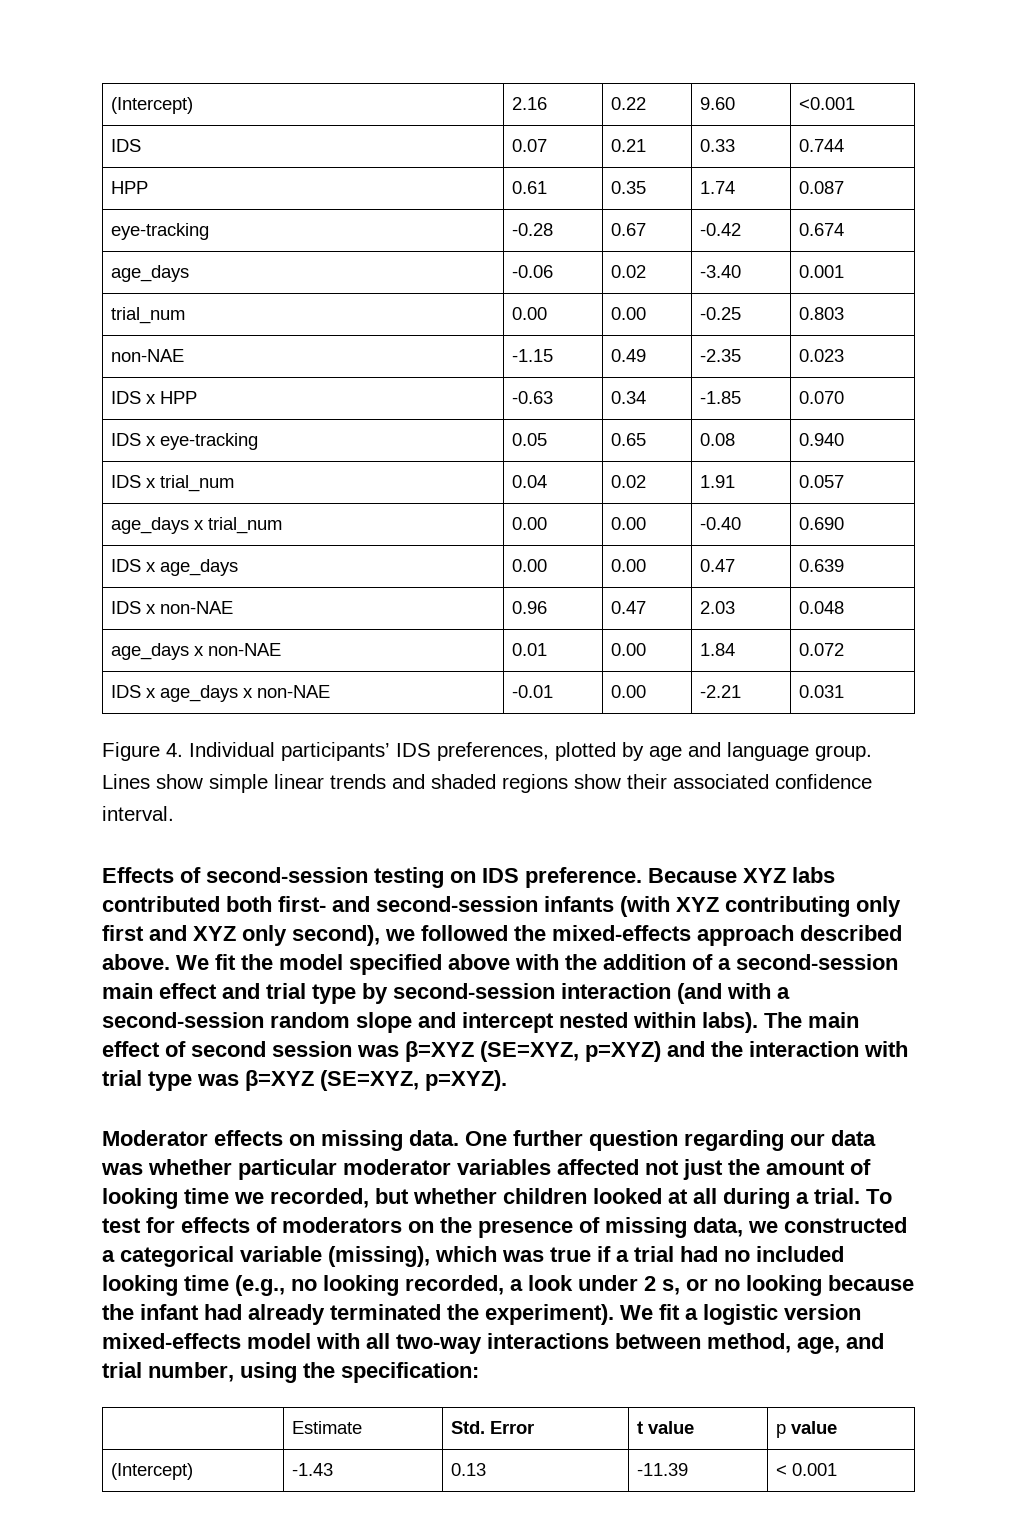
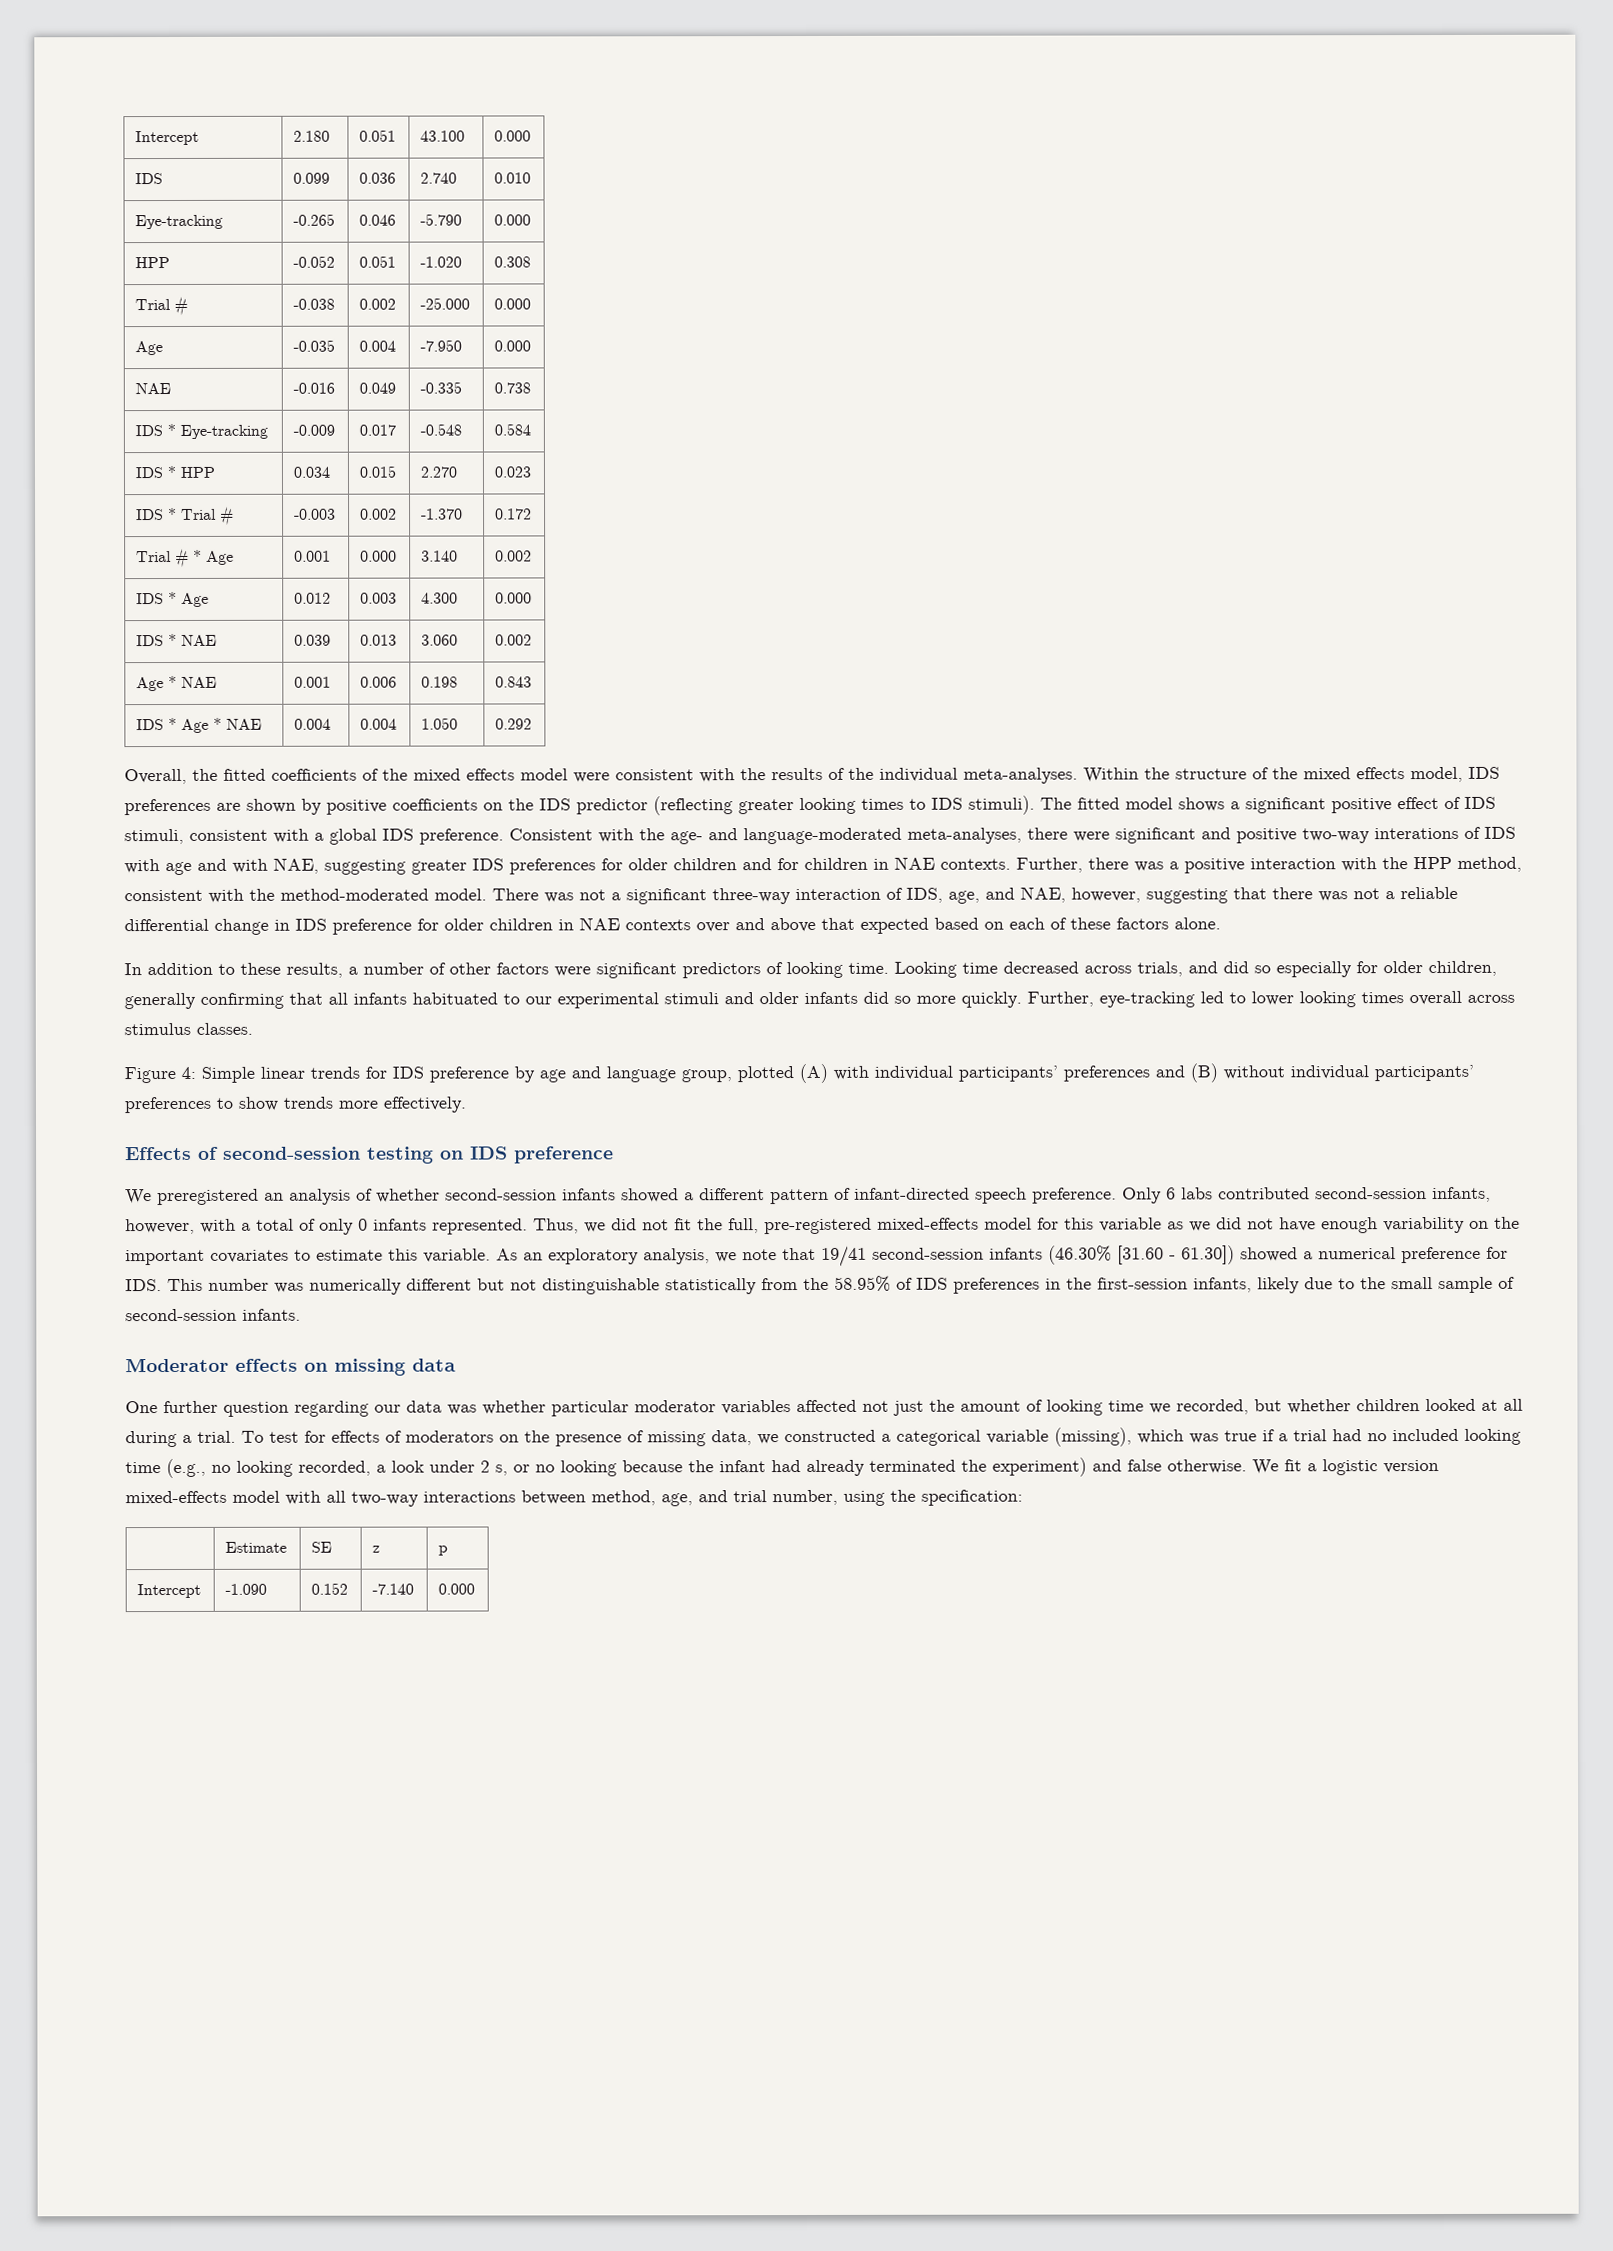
- (Intercept) | 2.16 | 0.22 | 9.60 | <0.001
- IDS | 0.07 | 0.21 | 0.33 | 0.744
- HPP | 0.61 | 0.35 | 1.74 | 0.087
- eye-tracking | -0.28 | 0.67 | -0.42 | 0.674
- age_days | -0.06 | 0.02 | -3.40 | 0.001
- trial_num | 0.00 | 0.00 | -0.25 | 0.803
- non-NAE | -1.15 | 0.49 | -2.35 | 0.023
- IDS x HPP | -0.63 | 0.34 | -1.85 | 0.070
- IDS x eye-tracking | 0.05 | 0.65 | 0.08 | 0.940
- IDS x trial_num | 0.04 | 0.02 | 1.91 | 0.057
- age_days x trial_num | 0.00 | 0.00 | -0.40 | 0.690
- IDS x age_days | 0.00 | 0.00 | 0.47 | 0.639
- IDS x non-NAE | 0.96 | 0.47 | 2.03 | 0.048
- age_days x non-NAE | 0.01 | 0.00 | 1.84 | 0.072
- IDS x age_days x non-NAE | -0.01 | 0.00 | -2.21 | 0.031
- Figure 4. Individual participants’ IDS preferences, plotted by age and language group. Lines show simple linear trends and shaded regions show their associated confidence interval.
+ Intercept | 2.180 | 0.051 | 43.100 | 0.000
+ IDS | 0.099 | 0.036 | 2.740 | 0.010
+ Eye-tracking | -0.265 | 0.046 | -5.790 | 0.000
+ HPP | -0.052 | 0.051 | -1.020 | 0.308
+ Trial # | -0.038 | 0.002 | -25.000 | 0.000
+ Age | -0.035 | 0.004 | -7.950 | 0.000
+ NAE | -0.016 | 0.049 | -0.335 | 0.738
+ IDS * Eye-tracking | -0.009 | 0.017 | -0.548 | 0.584
+ IDS * HPP | 0.034 | 0.015 | 2.270 | 0.023
+ IDS * Trial # | -0.003 | 0.002 | -1.370 | 0.172
+ Trial # * Age | 0.001 | 0.000 | 3.140 | 0.002
+ IDS * Age | 0.012 | 0.003 | 4.300 | 0.000
+ IDS * NAE | 0.039 | 0.013 | 3.060 | 0.002
+ Age * NAE | 0.001 | 0.006 | 0.198 | 0.843
+ IDS * Age * NAE | 0.004 | 0.004 | 1.050 | 0.292
+ Overall, the fitted coefficients of the mixed effects model were consistent with the results of the individual meta-analyses. Within the structure of the mixed effects model, IDS preferences are shown by positive coefficients on the IDS predictor (reflecting greater looking times to IDS stimuli). The fitted model shows a significant positive effect of IDS stimuli, consistent with a global IDS preference. Consistent with the age- and language-moderated meta-analyses, there were significant and positive two-way interations of IDS with age and with NAE, suggesting greater IDS preferences for older children and for children in NAE contexts. Further, there was a positive interaction with the HPP method, consistent with the method-moderated model. There was not a significant three-way interaction of IDS, age, and NAE, however, suggesting that there was not a reliable differential change in IDS preference for older children in NAE contexts over and above that expected based on each of these factors alone.
+ In addition to these results, a number of other factors were significant predictors of looking time. Looking time decreased across trials, and did so especially for older children, generally confirming that all infants habituated to our experimental stimuli and older infants did so more quickly. Further, eye-tracking led to lower looking times overall across stimulus classes.
+ Figure 4: Simple linear trends for IDS preference by age and language group, plotted (A) with individual participants’ preferences and (B) without individual participants’ preferences to show trends more effectively.
- Effects of second-session testing on IDS preference. Because XYZ labs contributed both first- and second-session infants (with XYZ contributing only first and XYZ only second), we followed the mixed-effects approach described above. We fit the model specified above with the addition of a second-session main effect and trial type by second-session interaction (and with a second-session random slope and intercept nested within labs). The main effect of second session was β=XYZ (SE=XYZ, p=XYZ) and the interaction with trial type was β=XYZ (SE=XYZ, p=XYZ).
+ Effects of second-session testing on IDS preference
+ We preregistered an analysis of whether second-session infants showed a different pattern of infant-directed speech preference. Only 6 labs contributed second-session infants, however, with a total of only 0 infants represented. Thus, we did not fit the full, pre-registered mixed-effects model for this variable as we did not have enough variability on the important covariates to estimate this variable. As an exploratory analysis, we note that 19/41 second-session infants (46.30% [31.60 - 61.30]) showed a numerical preference for IDS. This number was numerically different but not distinguishable statistically from the 58.95% of IDS preferences in the first-session infants, likely due to the small sample of second-session infants.
- Moderator effects on missing data. One further question regarding our data was whether particular moderator variables affected not just the amount of looking time we recorded, but whether children looked at all during a trial.
+ Moderator effects on missing data
+ One further question regarding our data was whether particular moderator variables affected not just the amount of looking time we recorded, but whether children looked at all during a trial.
- To test for effects of moderators on the presence of missing data, we constructed a categorical variable (missing), which was true if a trial had no included looking time (e.g., no looking recorded, a look under 2 s, or no looking because the infant had already terminated the experiment).
+ To test for effects of moderators on the presence of missing data, we constructed a categorical variable (missing), which was true if a trial had no included looking time (e.g., no looking recorded, a look under 2 s, or no looking because the infant had already terminated the experiment) and false otherwise.
- | Estimate | Std. Error | t value | p value
- (Intercept) | -1.43 | 0.13 | -11.39 | < 0.001
+ | Estimate | SE | z | p
+ Intercept | -1.090 | 0.152 | -7.140 | 0.000

